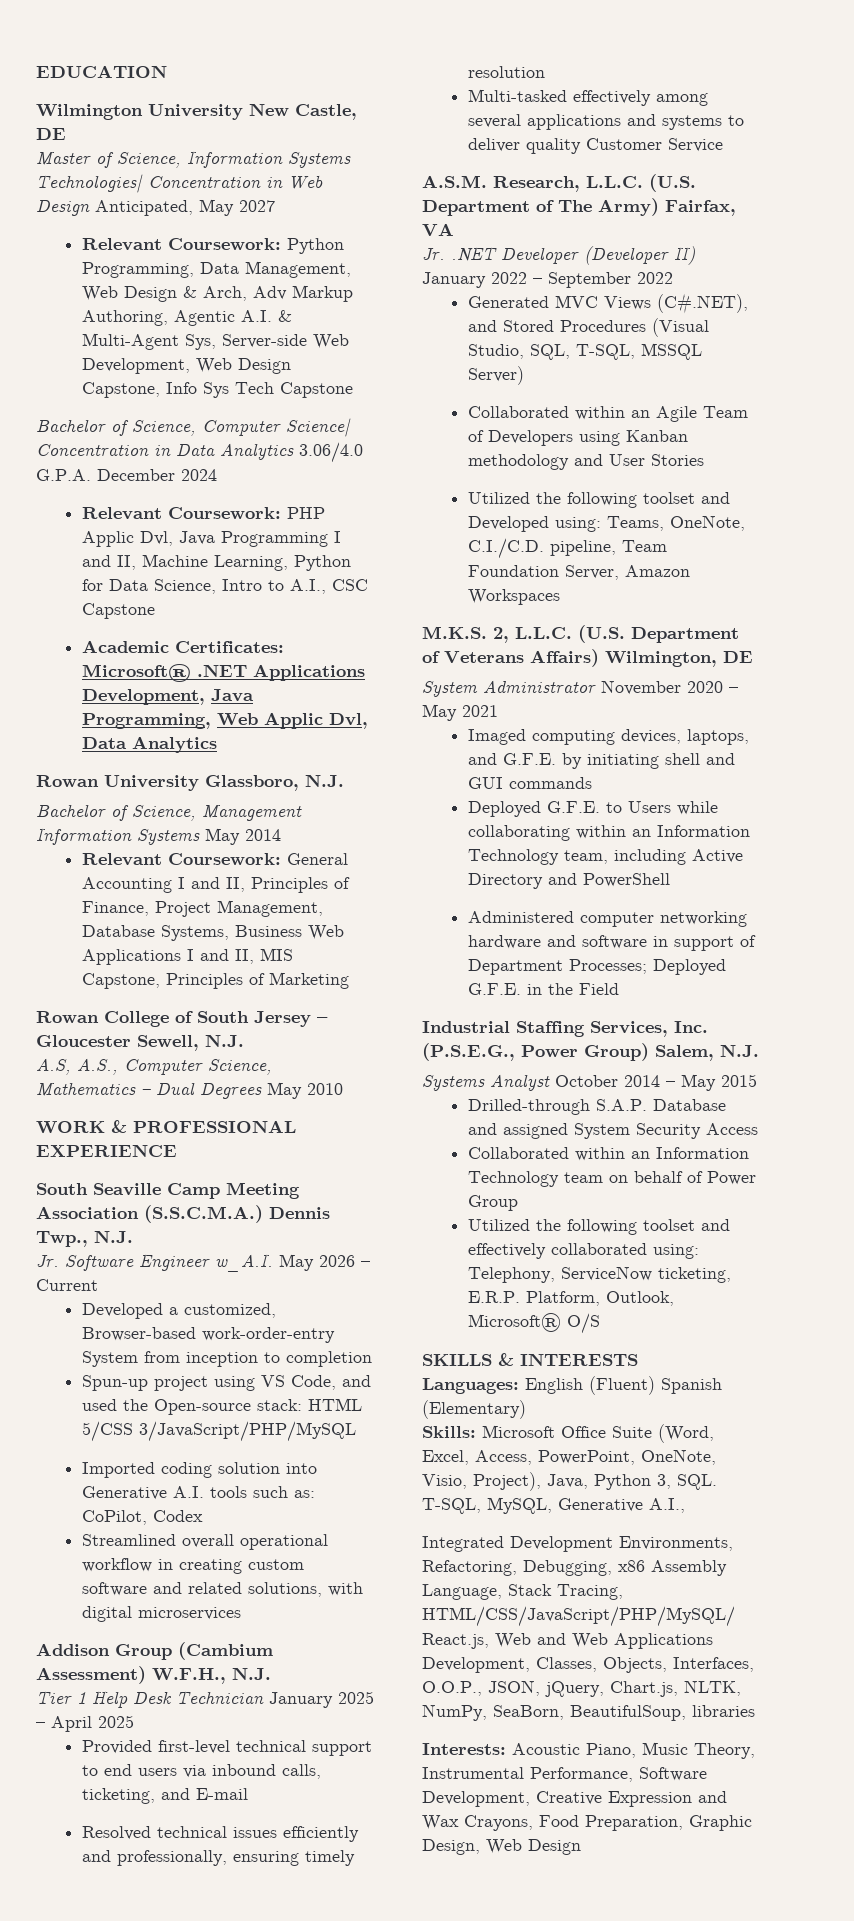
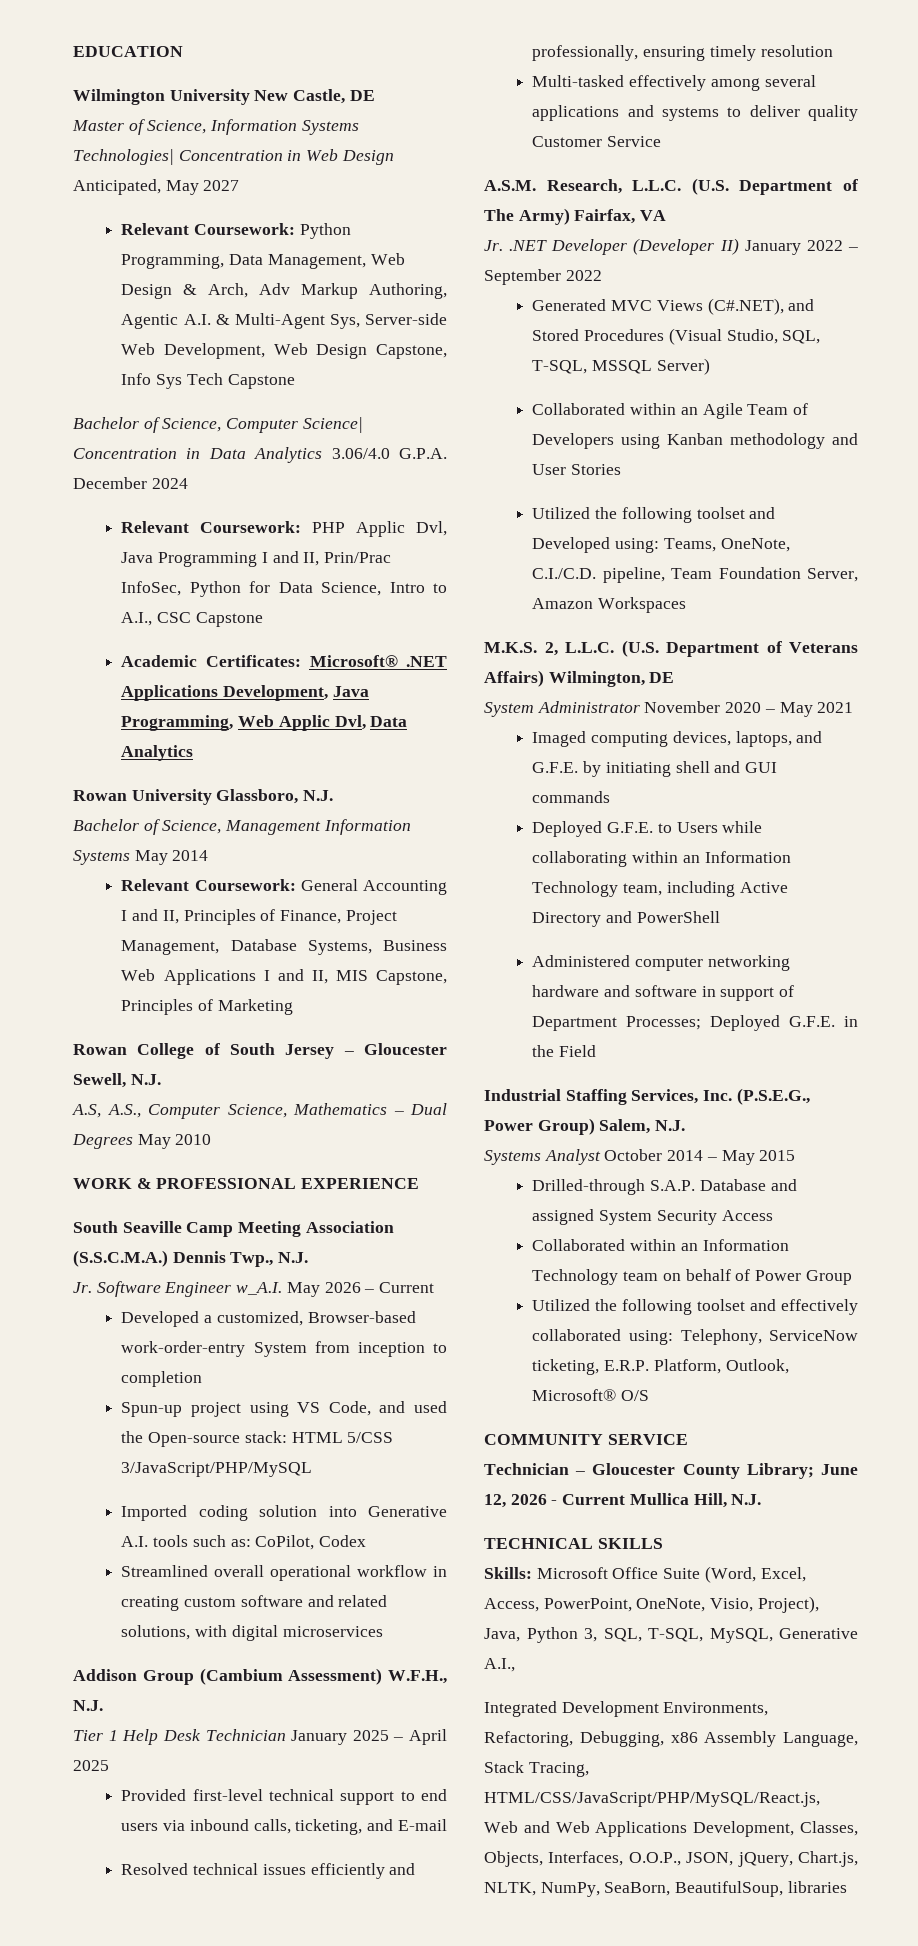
- Relevant Coursework: PHP Applic Dvl, Java Programming I and II, Machine Learning, Python for Data Science, Intro to A.I., CSC Capstone
+ Relevant Coursework: PHP Applic Dvl, Java Programming I and II, Prin/Prac InfoSec, Python for Data Science, Intro to A.I., CSC Capstone
- SKILLS & INTERESTS
- Languages: English (Fluent) Spanish (Elementary)
+ COMMUNITY SERVICE
+ Technician – Gloucester County Library; June 12, 2026 - Current Mullica Hill, N.J.
+ TECHNICAL SKILLS
- Skills: Microsoft Office Suite (Word, Excel, Access, PowerPoint, OneNote, Visio, Project), Java, Python 3, SQL. T-SQL, MySQL, Generative A.I.,
+ Skills: Microsoft Office Suite (Word, Excel, Access, PowerPoint, OneNote, Visio, Project), Java, Python 3, SQL, T-SQL, MySQL, Generative A.I.,
- Interests: Acoustic Piano, Music Theory, Instrumental Performance, Software Development, Creative Expression and Wax Crayons, Food Preparation, Graphic Design, Web Design

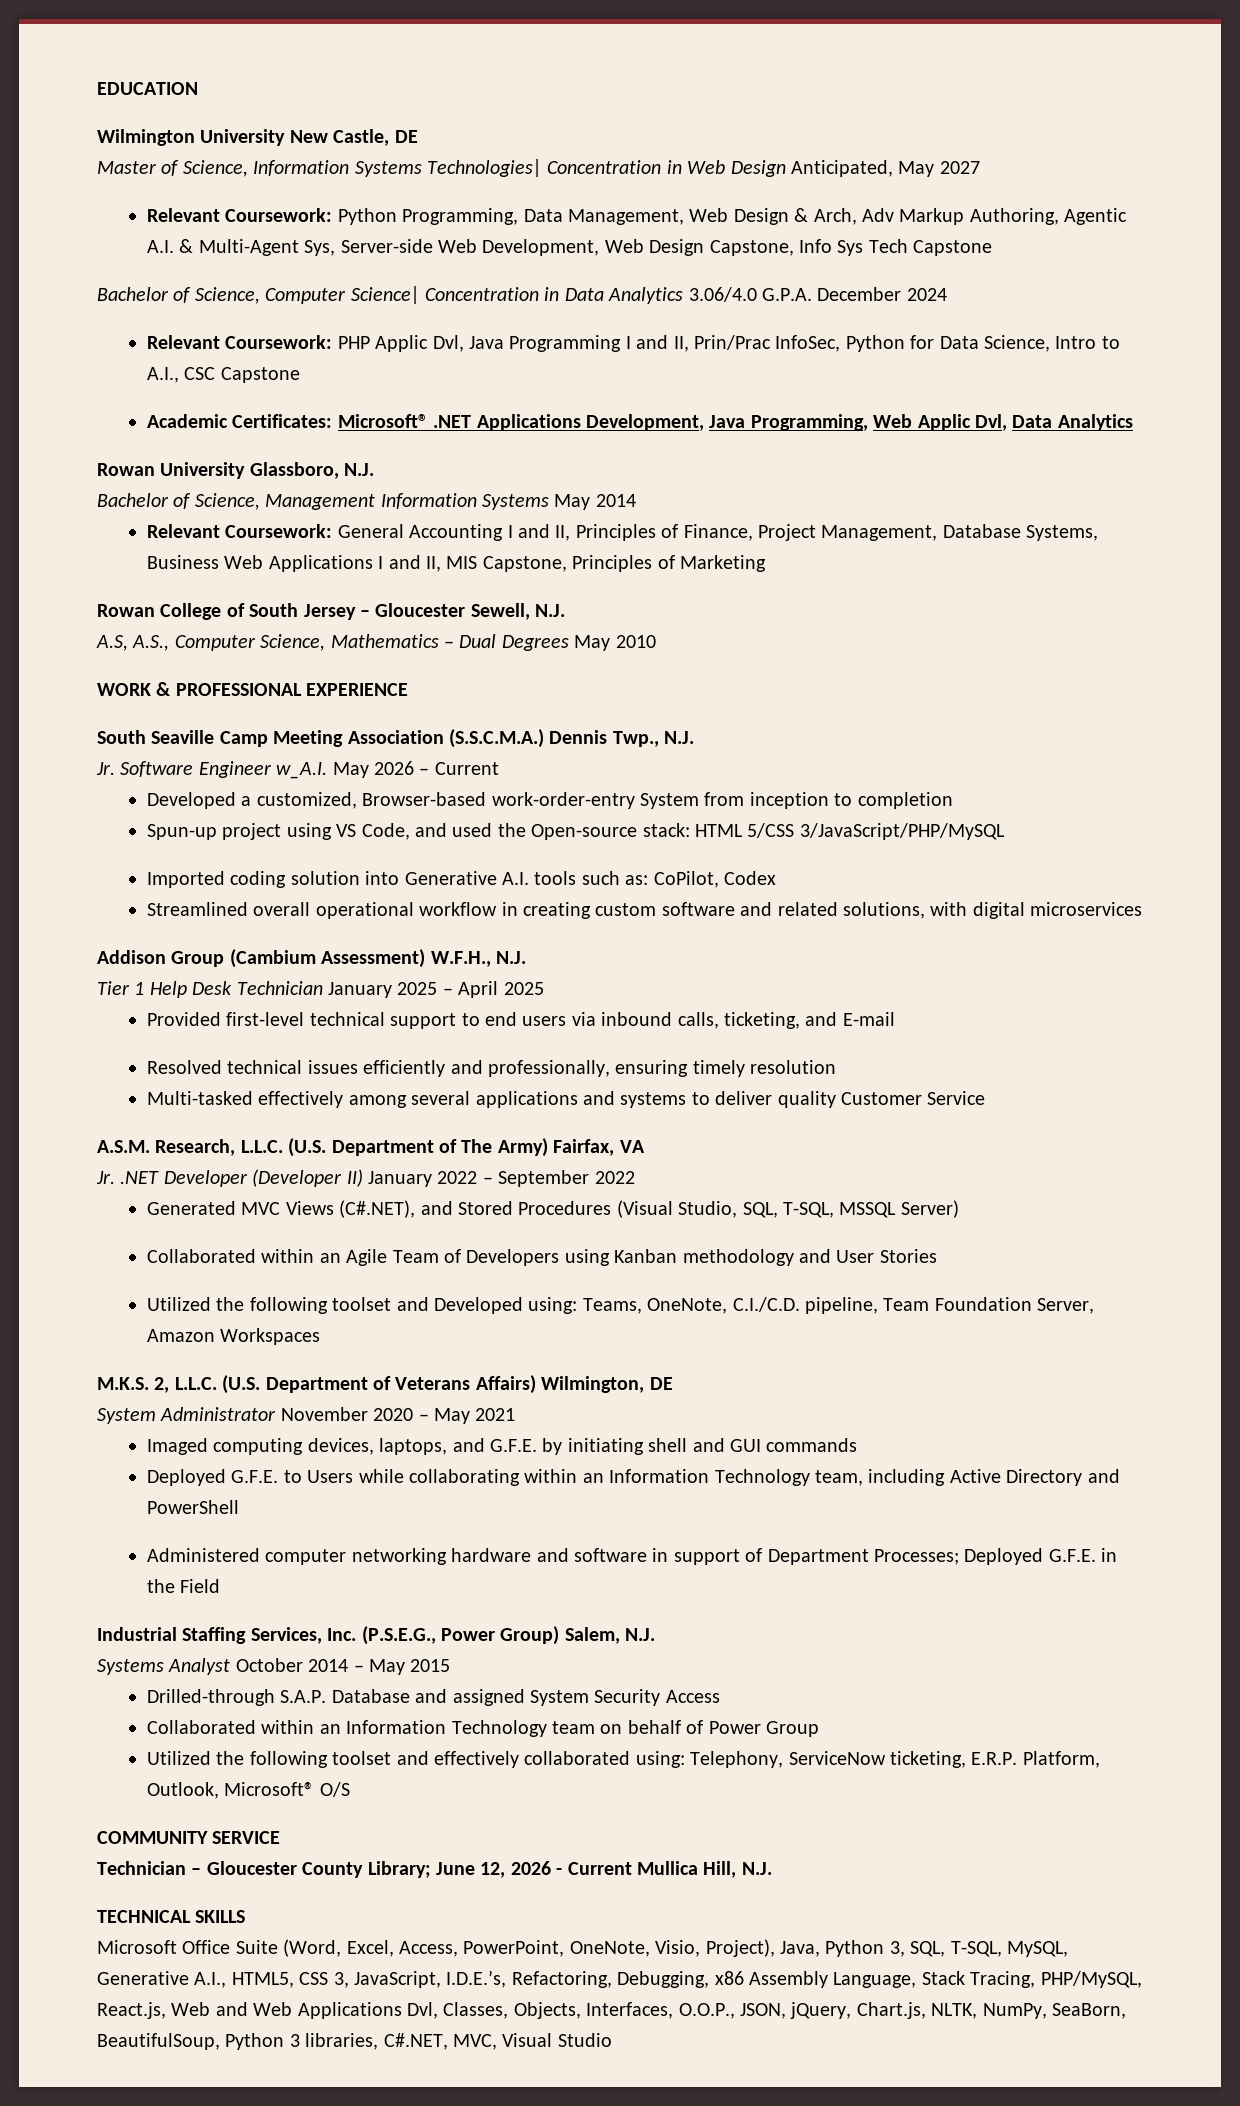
- Skills: Microsoft Office Suite (Word, Excel, Access, PowerPoint, OneNote, Visio, Project), Java, Python 3, SQL, T-SQL, MySQL, Generative A.I.,
- Integrated Development Environments, Refactoring, Debugging, x86 Assembly Language, Stack Tracing, HTML/CSS/JavaScript/PHP/MySQL/React.js, Web and Web Applications Development, Classes, Objects, Interfaces, O.O.P., JSON, jQuery, Chart.js, NLTK, NumPy, SeaBorn, BeautifulSoup, libraries
+ Microsoft Office Suite (Word, Excel, Access, PowerPoint, OneNote, Visio, Project), Java, Python 3, SQL, T-SQL, MySQL, Generative A.I., HTML5, CSS 3, JavaScript, I.D.E.’s, Refactoring, Debugging, x86 Assembly Language, Stack Tracing, PHP/MySQL, React.js, Web and Web Applications Dvl, Classes, Objects, Interfaces, O.O.P., JSON, jQuery, Chart.js, NLTK, NumPy, SeaBorn, BeautifulSoup, Python 3 libraries, C#.NET, MVC, Visual Studio

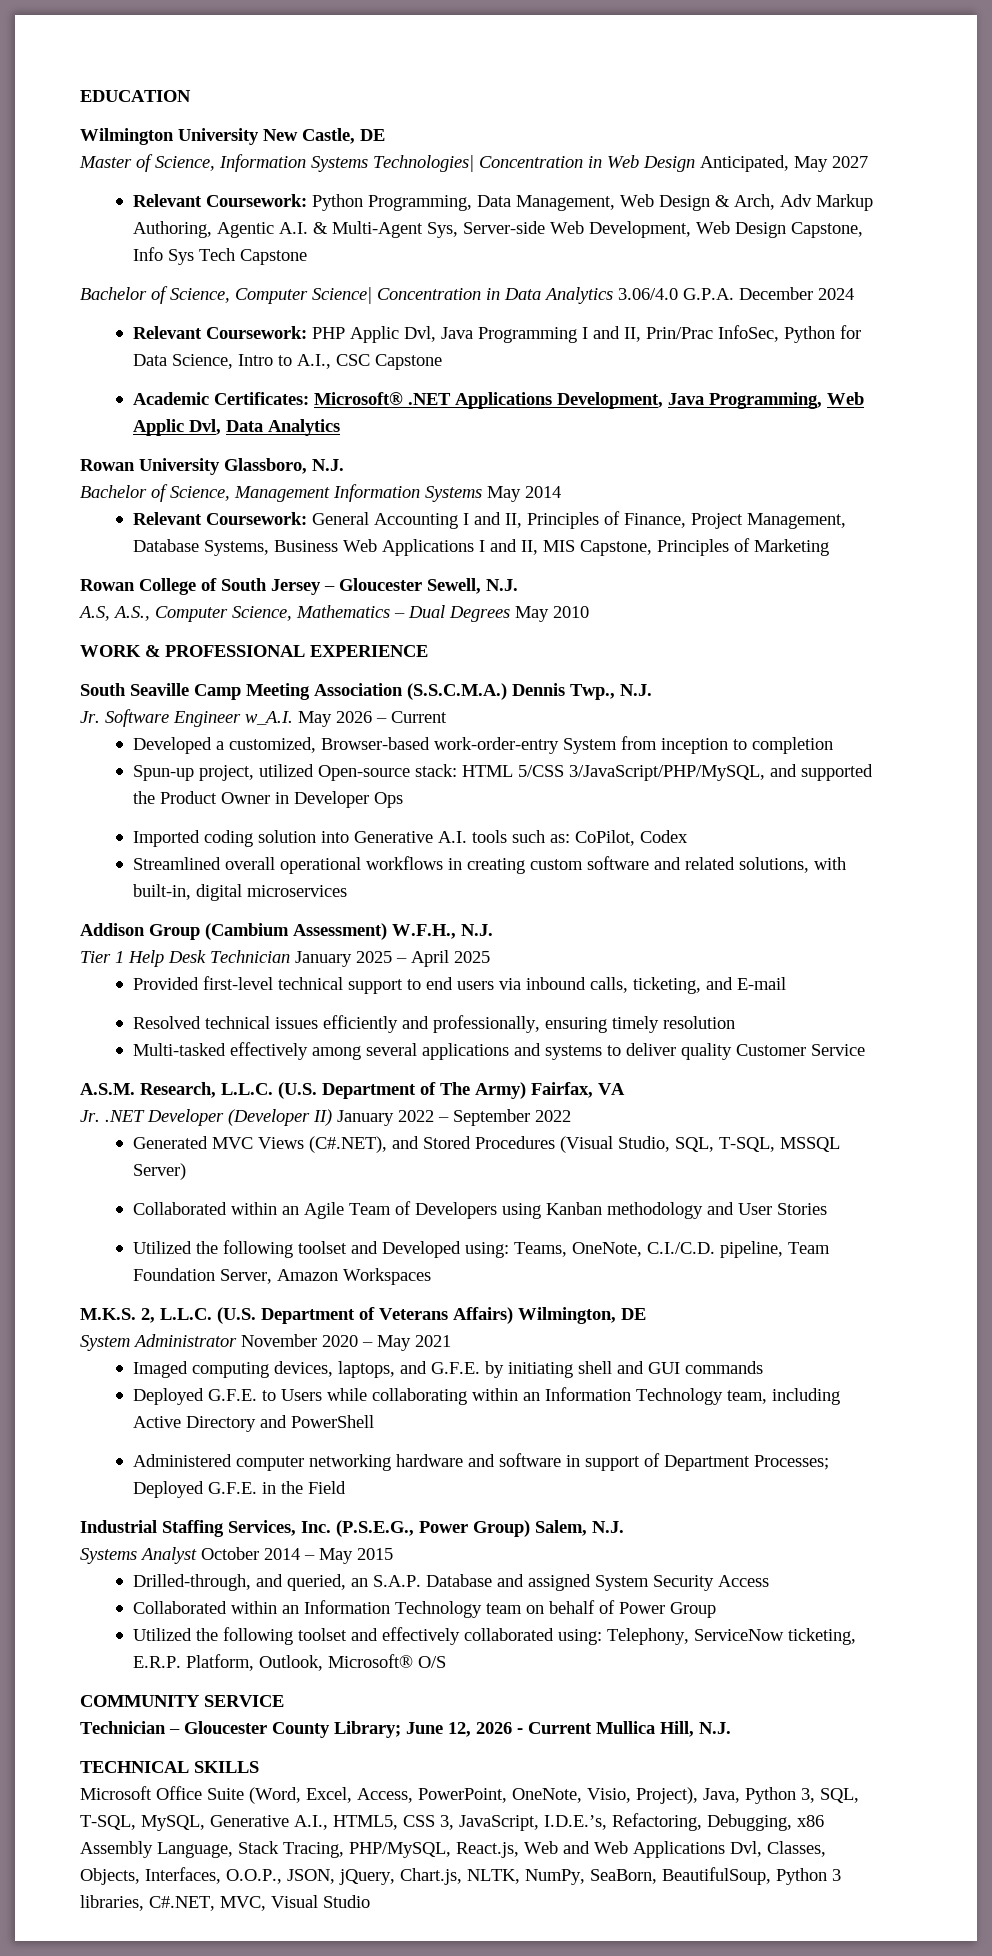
- Spun-up project using VS Code, and used the Open-source stack: HTML 5/CSS 3/JavaScript/PHP/MySQL
+ Spun-up project, utilized Open-source stack: HTML 5/CSS 3/JavaScript/PHP/MySQL, and supported the Product Owner in Developer Ops
- Streamlined overall operational workflow in creating custom software and related solutions, with digital microservices
+ Streamlined overall operational workflows in creating custom software and related solutions, with built-in, digital microservices
- Drilled-through S.A.P. Database and assigned System Security Access
+ Drilled-through, and queried, an S.A.P. Database and assigned System Security Access

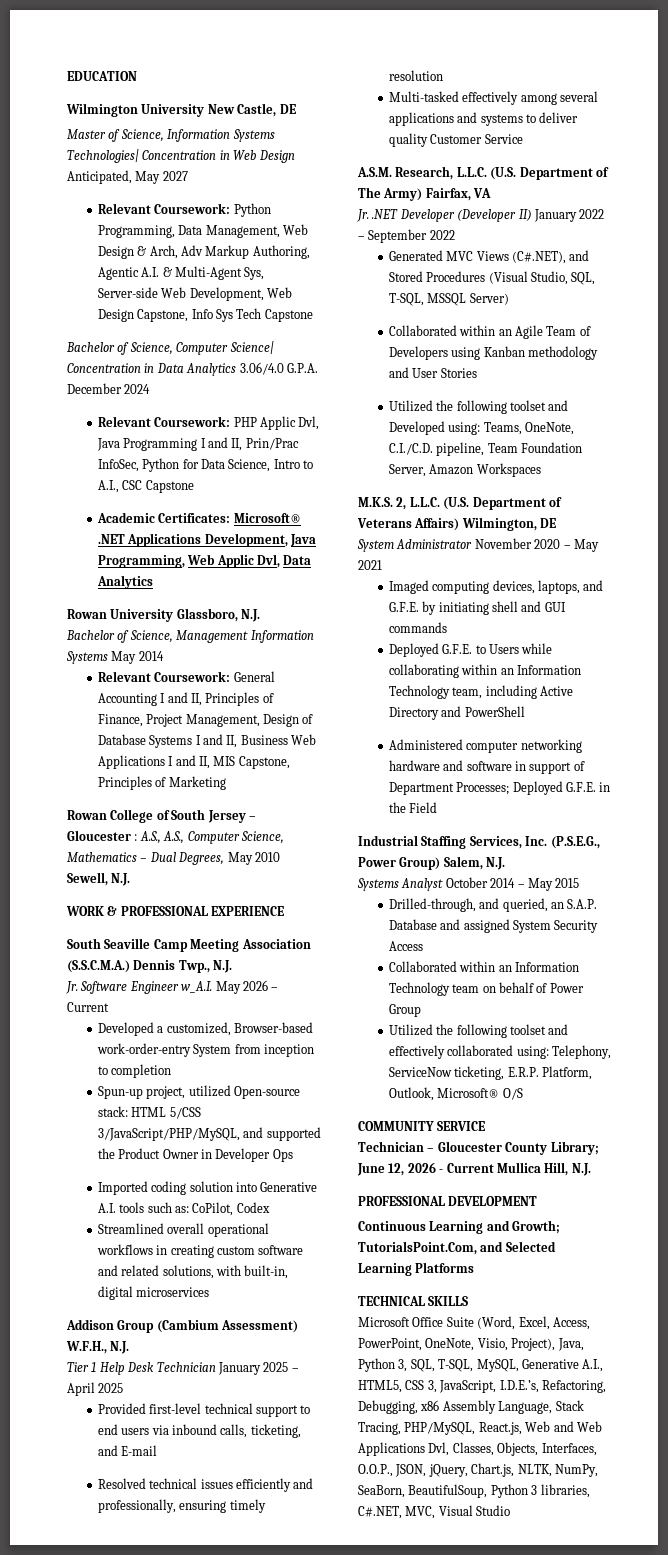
- Relevant Coursework: General Accounting I and II, Principles of Finance, Project Management, Database Systems, Business Web Applications I and II, MIS Capstone, Principles of Marketing
+ Relevant Coursework: General Accounting I and II, Principles of Finance, Project Management, Design of Database Systems I and II, Business Web Applications I and II, MIS Capstone, Principles of Marketing
- Rowan College of South Jersey – Gloucester Sewell, N.J.
- A.S, A.S., Computer Science, Mathematics – Dual Degrees May 2010
+ Rowan College of South Jersey – Gloucester : A.S., A.S., Computer Science, Mathematics – Dual Degrees, May 2010 Sewell, N.J.
+ PROFESSIONAL DEVELOPMENT
+ Continuous Learning and Growth; TutorialsPoint.Com, and Selected Learning Platforms

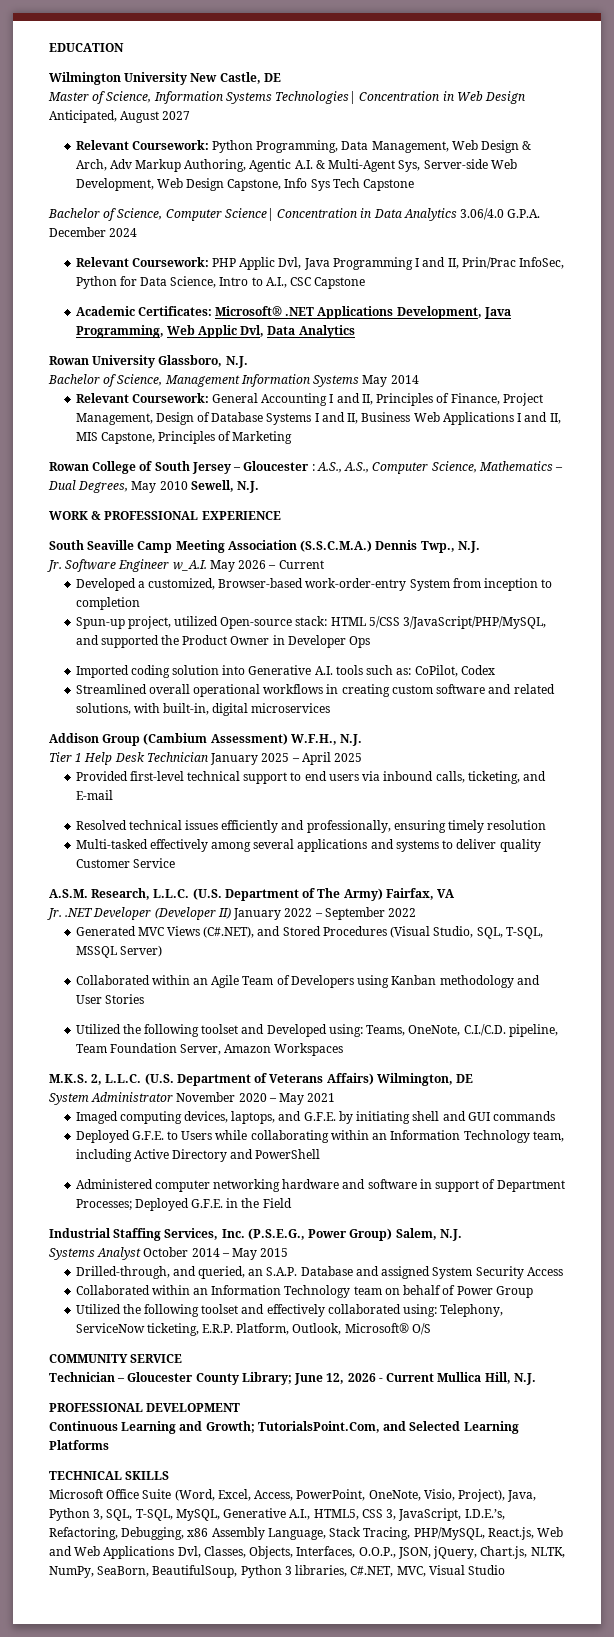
- Master of Science, Information Systems Technologies| Concentration in Web Design Anticipated, May 2027
+ Master of Science, Information Systems Technologies| Concentration in Web Design Anticipated, August 2027

